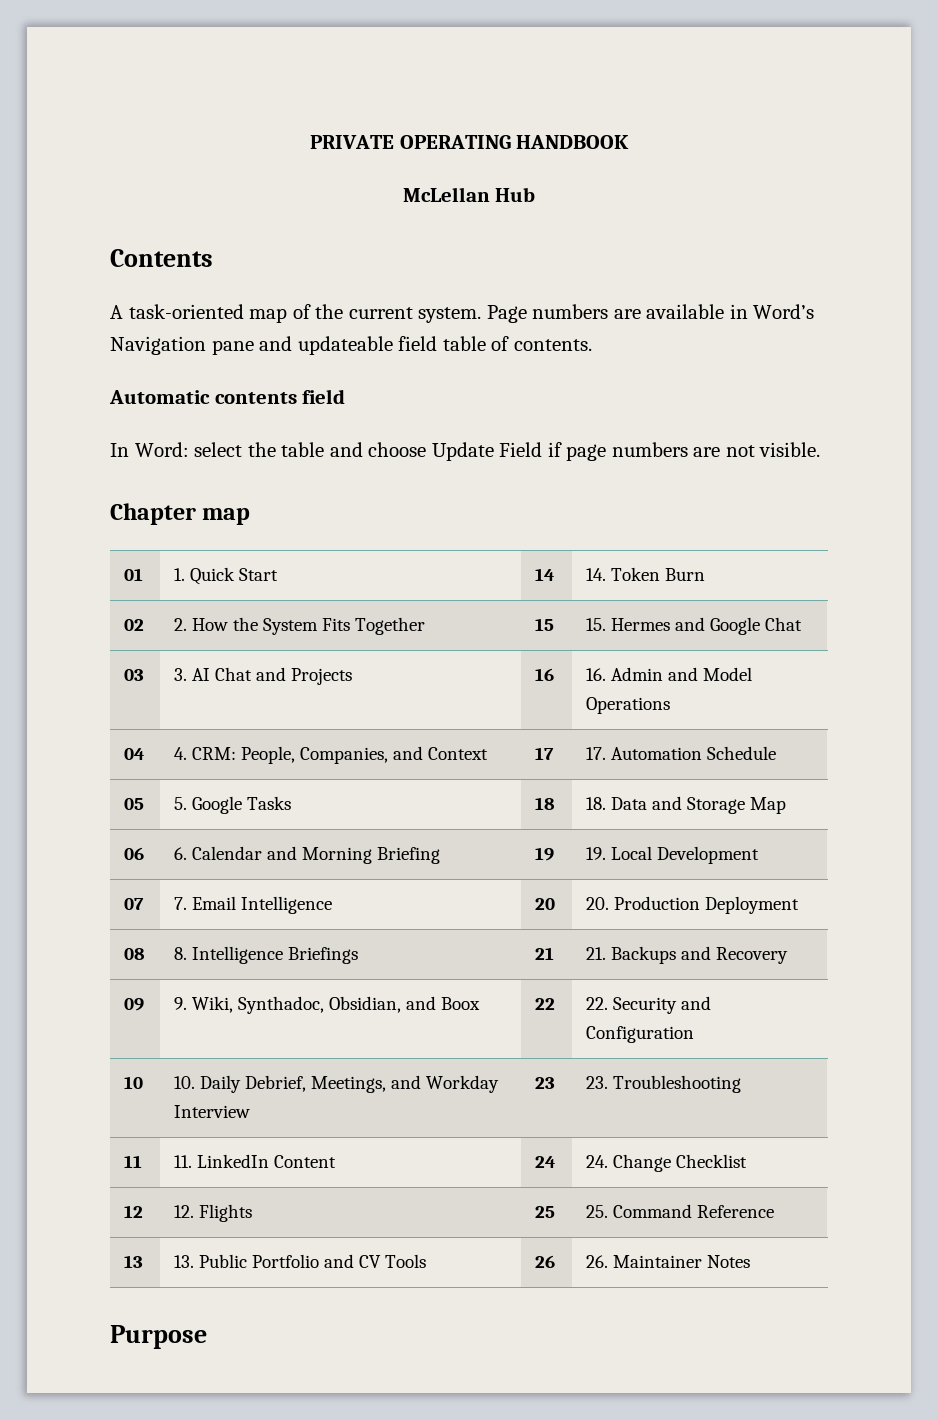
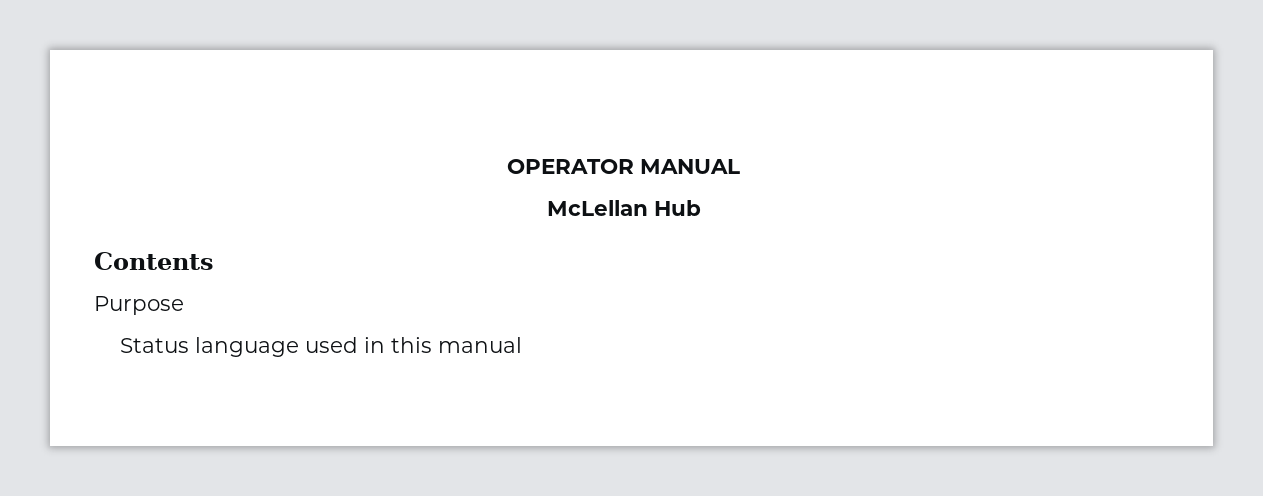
- PRIVATE OPERATING HANDBOOK
+ OPERATOR MANUAL
- A task-oriented map of the current system. Page numbers are available in Word’s Navigation pane and updateable field table of contents.
- Automatic contents field
- In Word: select the table and choose Update Field if page numbers are not visible.
- Chapter map
- 01 | 1. Quick Start | 14 | 14. Token Burn
- 02 | 2. How the System Fits Together | 15 | 15. Hermes and Google Chat
- 03 | 3. AI Chat and Projects | 16 | 16. Admin and Model Operations
- 04 | 4. CRM: People, Companies, and Context | 17 | 17. Automation Schedule
- 05 | 5. Google Tasks | 18 | 18. Data and Storage Map
- 06 | 6. Calendar and Morning Briefing | 19 | 19. Local Development
- 07 | 7. Email Intelligence | 20 | 20. Production Deployment
- 08 | 8. Intelligence Briefings | 21 | 21. Backups and Recovery
- 09 | 9. Wiki, Synthadoc, Obsidian, and Boox | 22 | 22. Security and Configuration
- 10 | 10. Daily Debrief, Meetings, and Workday Interview | 23 | 23. Troubleshooting
- 11 | 11. LinkedIn Content | 24 | 24. Change Checklist
- 12 | 12. Flights | 25 | 25. Command Reference
- 13 | 13. Public Portfolio and CV Tools | 26 | 26. Maintainer Notes
  Purpose
+ Status language used in this manual

